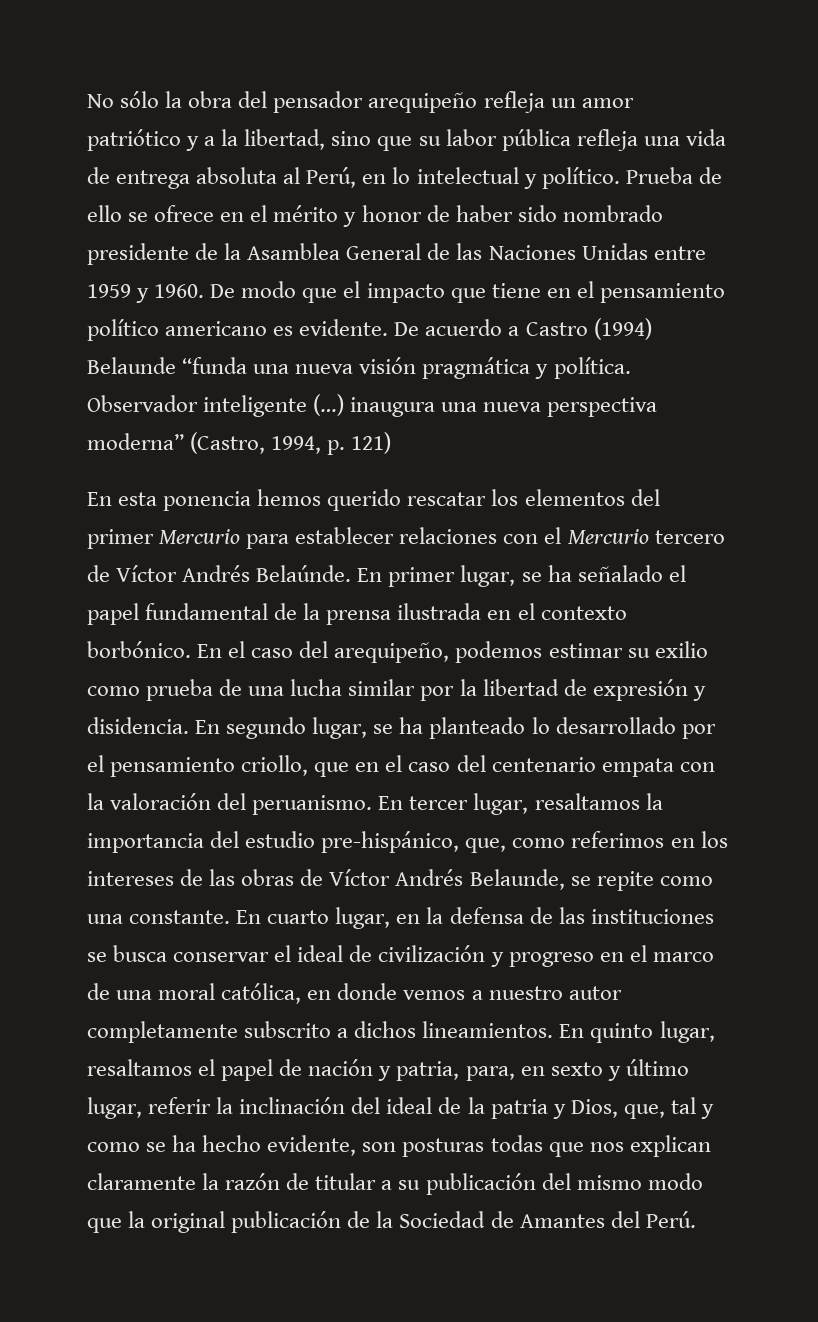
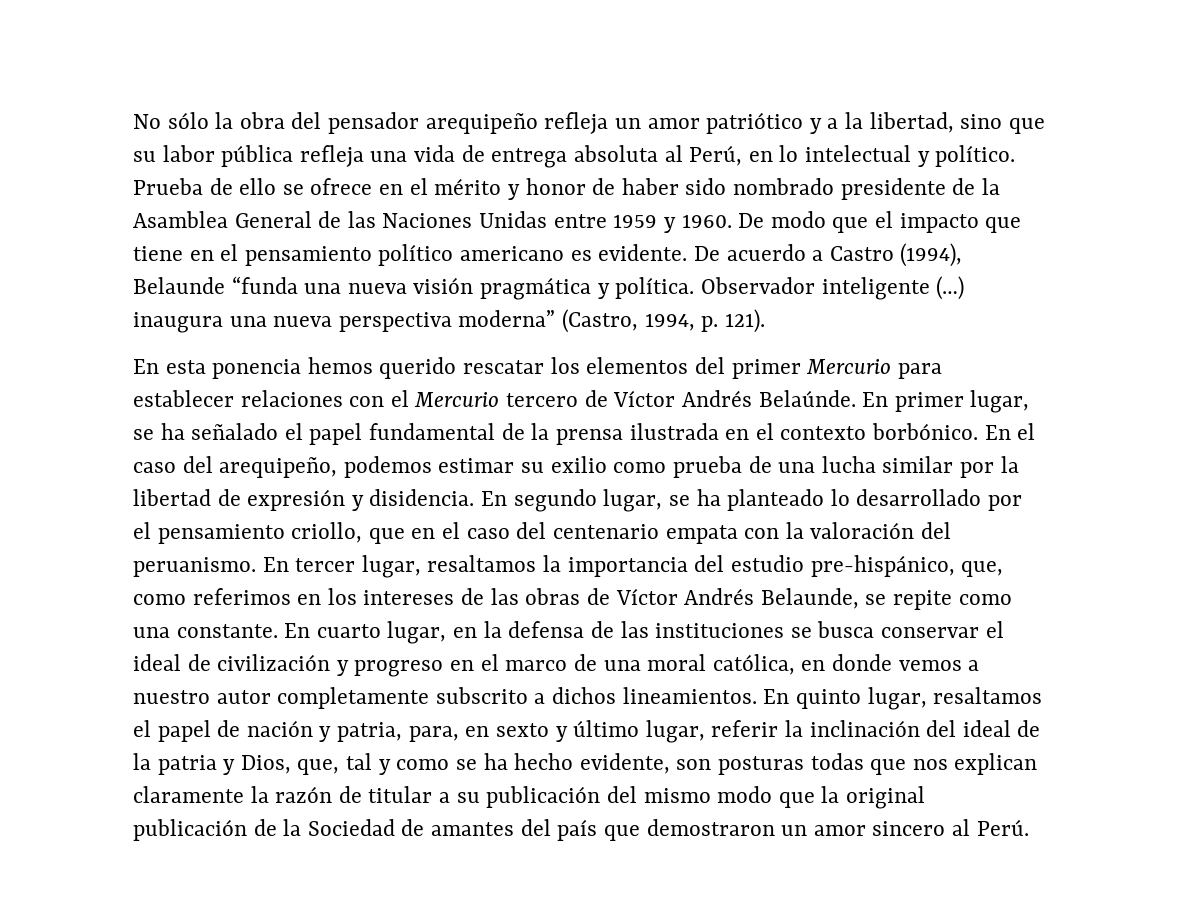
- De acuerdo a Castro (1994) Belaunde “funda una nueva visión pragmática y política.
+ De acuerdo a Castro (1994), Belaunde “funda una nueva visión pragmática y política.
- Observador inteligente (…) inaugura una nueva perspectiva moderna” (Castro, 1994, p. 121)
+ Observador inteligente (…) inaugura una nueva perspectiva moderna” (Castro, 1994, p. 121).
- En quinto lugar, resaltamos el papel de nación y patria, para, en sexto y último lugar, referir la inclinación del ideal de la patria y Dios, que, tal y como se ha hecho evidente, son posturas todas que nos explican claramente la razón de titular a su publicación del mismo modo que la original publicación de la Sociedad de Amantes del Perú.
+ En quinto lugar, resaltamos el papel de nación y patria, para, en sexto y último lugar, referir la inclinación del ideal de la patria y Dios, que, tal y como se ha hecho evidente, son posturas todas que nos explican claramente la razón de titular a su publicación del mismo modo que la original publicación de la Sociedad de amantes del país que demostraron un amor sincero al Perú.

